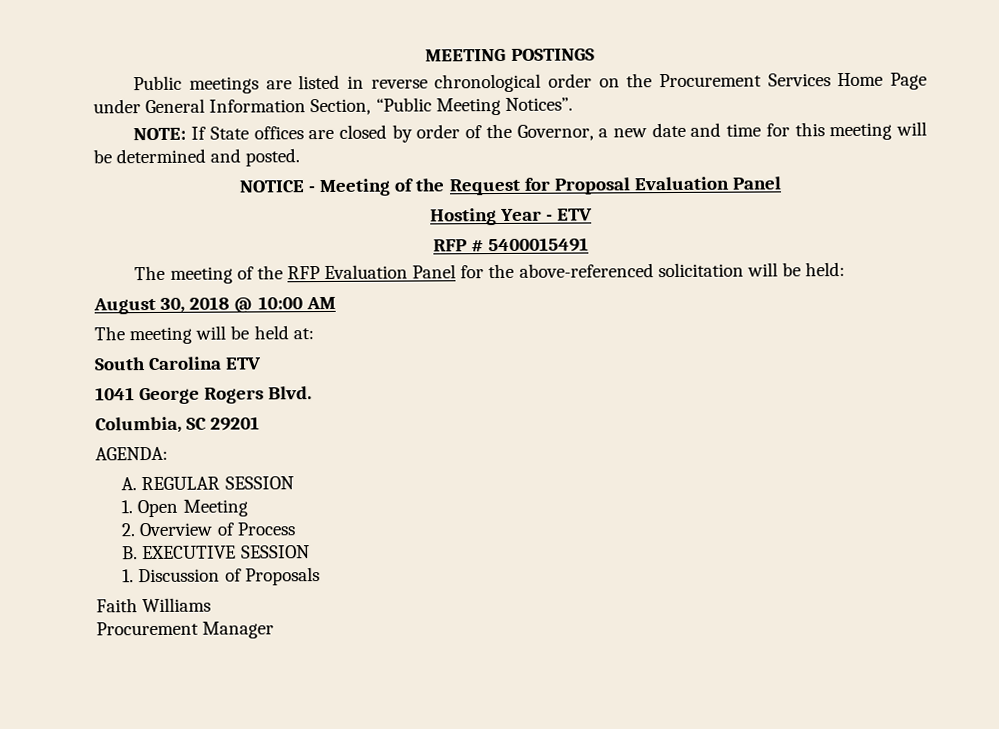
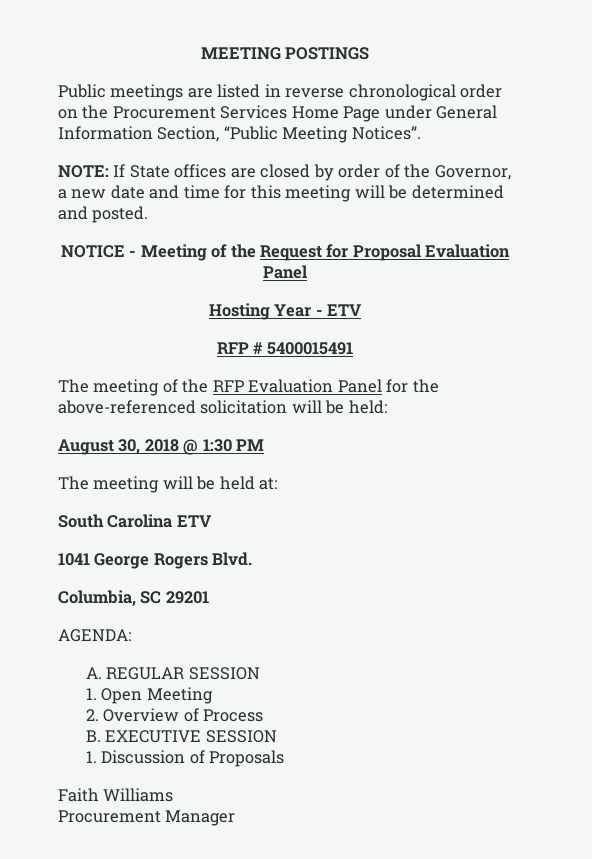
- August 30, 2018 @ 10:00 AM
+ August 30, 2018 @ 1:30 PM

